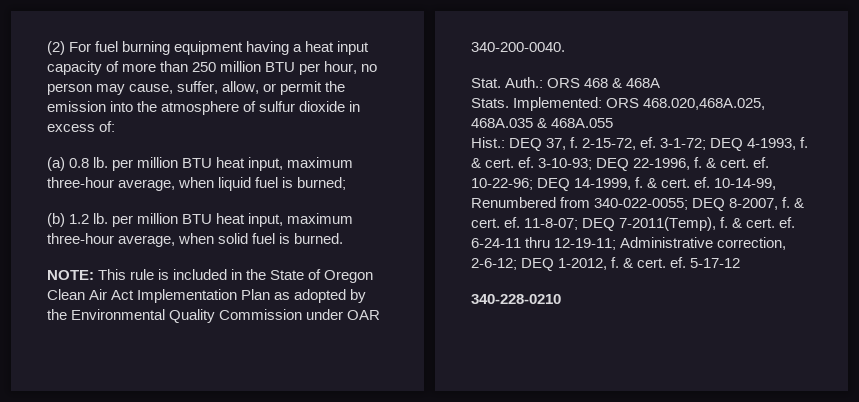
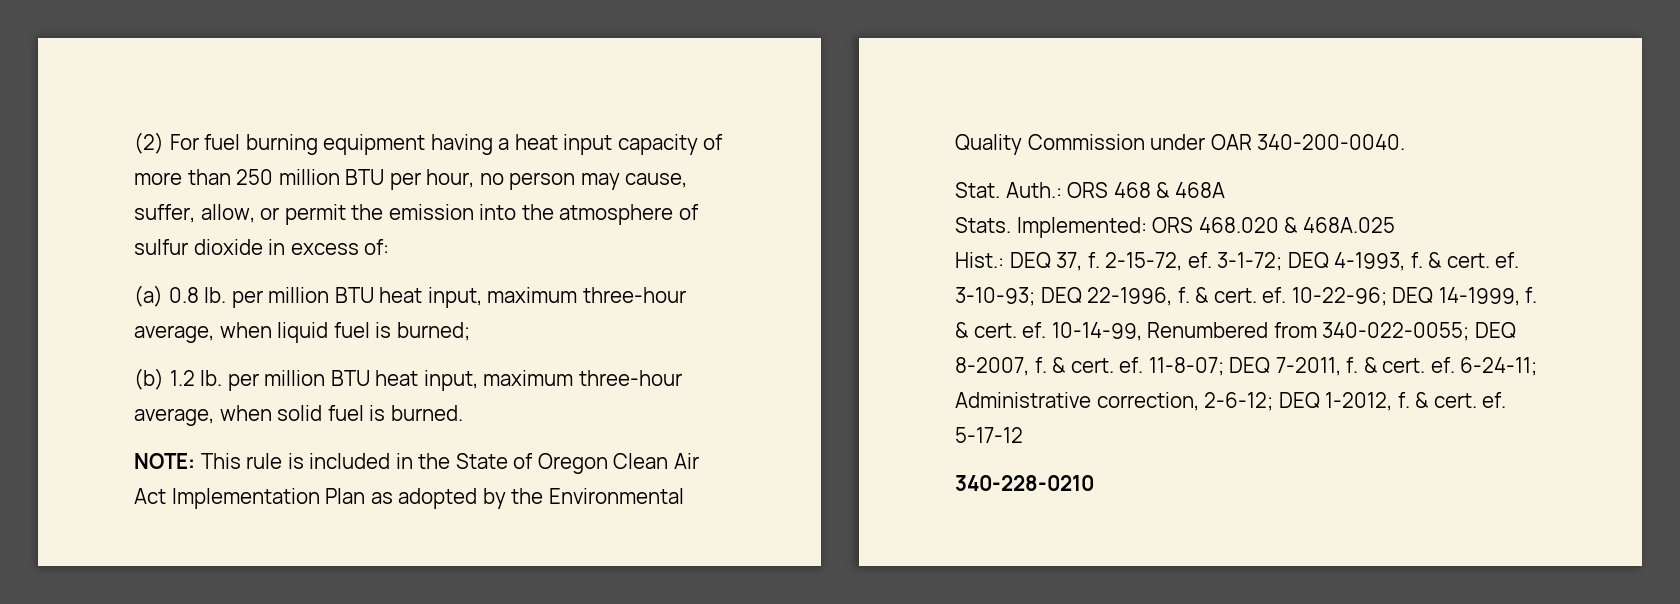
- Implemented: ORS 468.020,468A.025, 468A.035 & 468A.055
+ Implemented: ORS 468.020 & 468A.025
- 11-8-07; DEQ 7-2011(Temp), f. & cert. ef. 6-24-11 thru 12-19-11; Administrative correction, 2-6-12; DEQ 1-2012, f.
+ 11-8-07; DEQ 7-2011, f. & cert. ef. 6-24-11; Administrative correction, 2-6-12; DEQ 1-2012, f.

